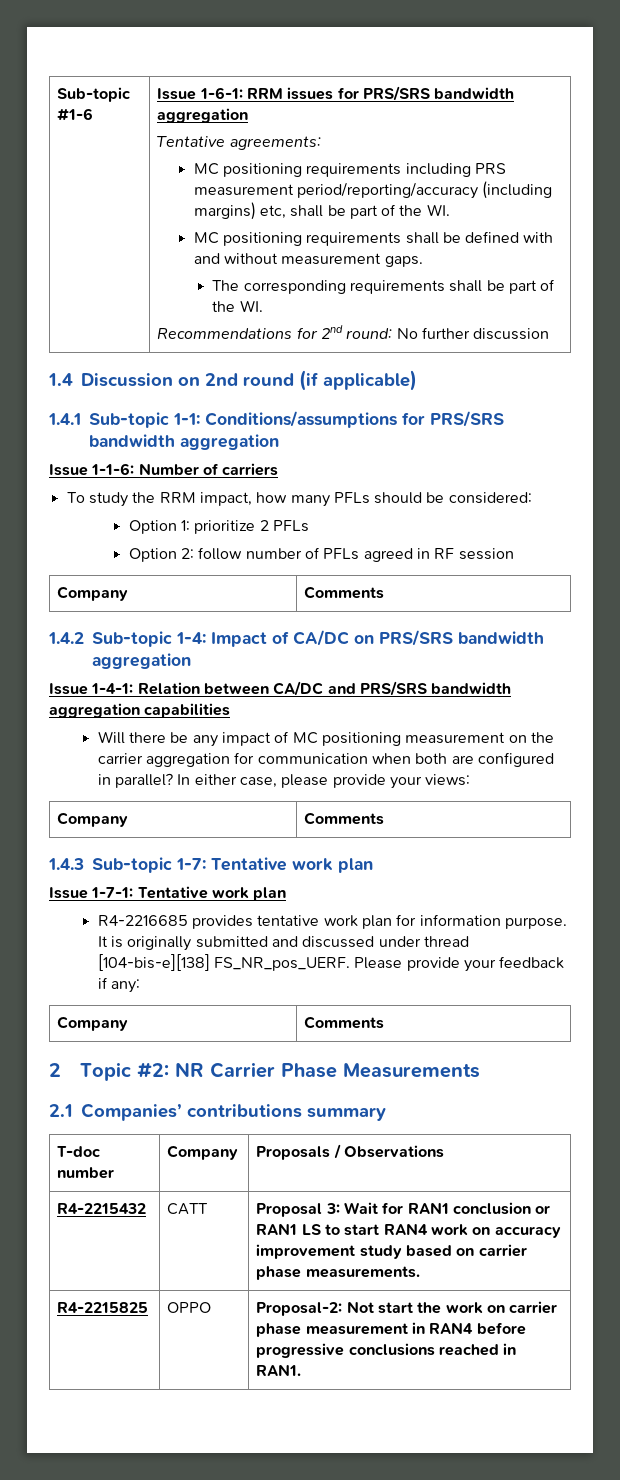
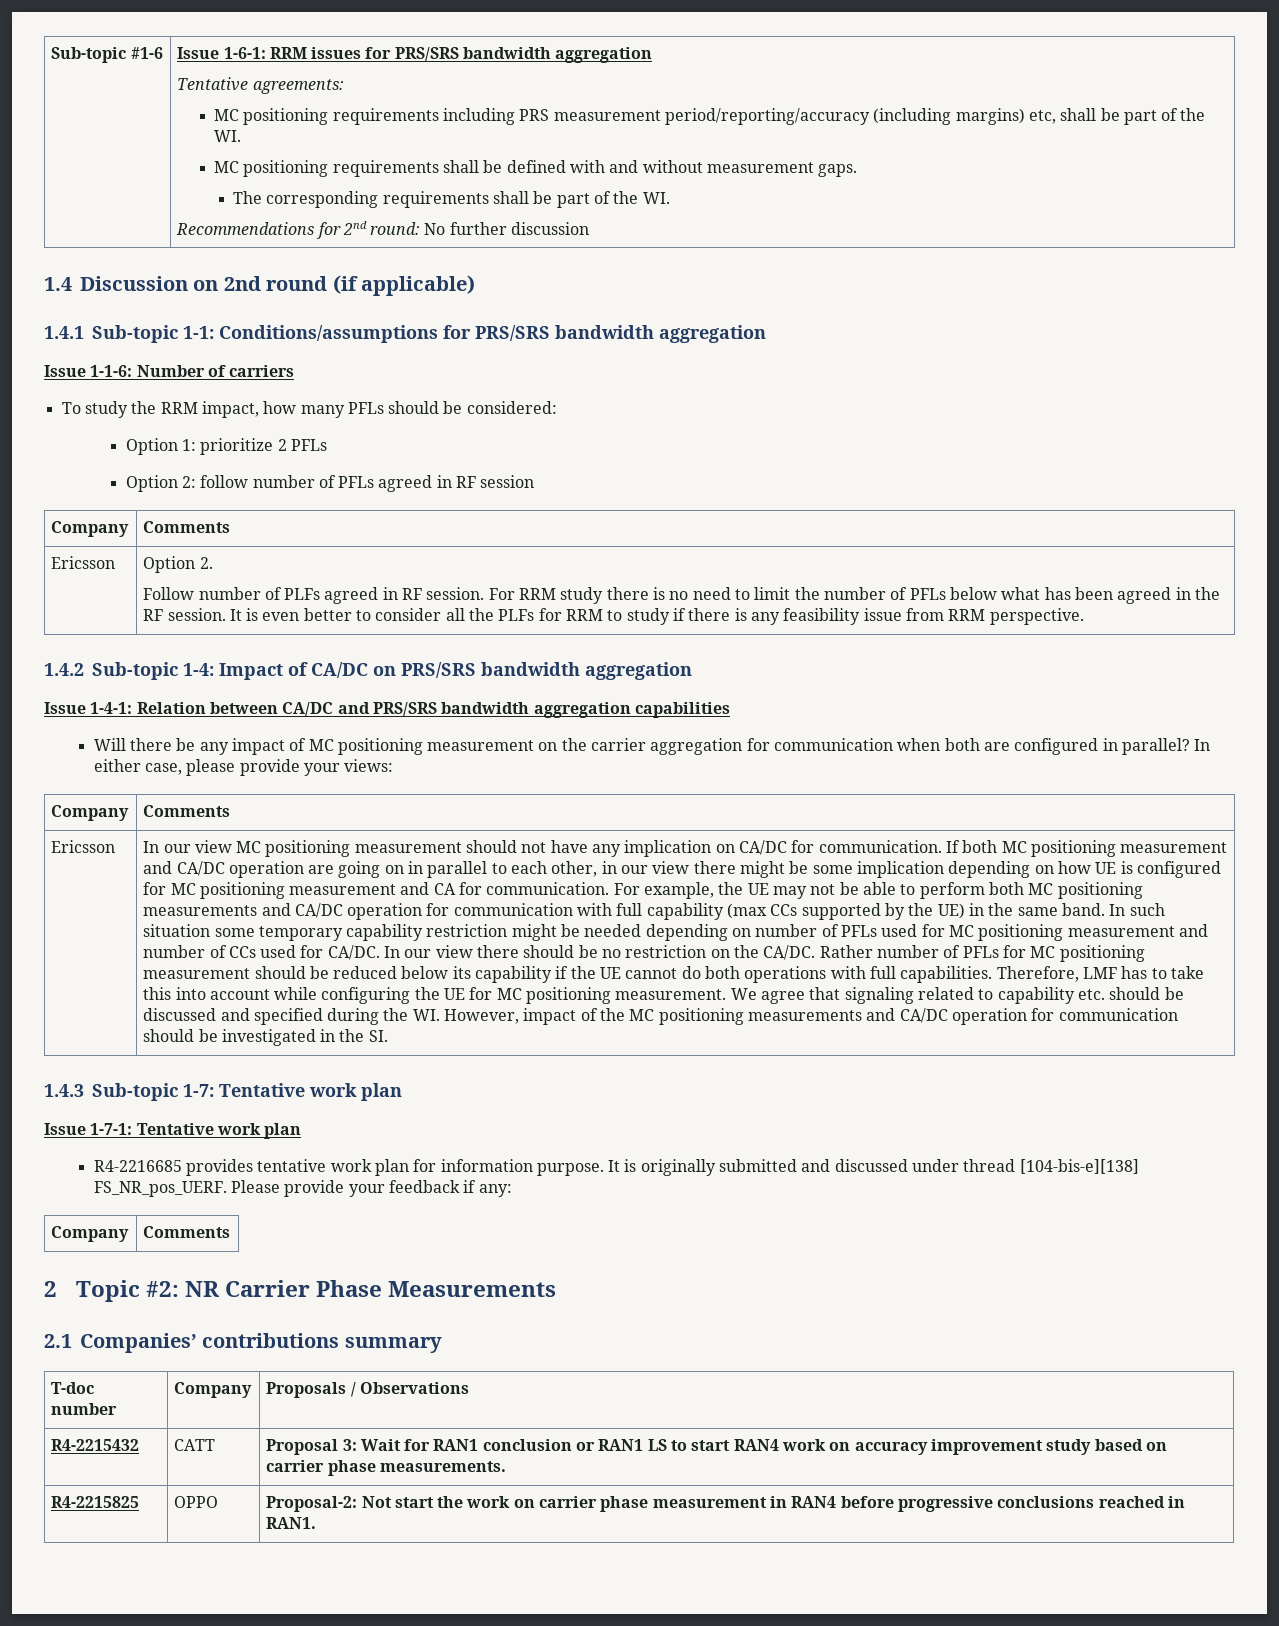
+ Ericsson | Option 2.
+ Follow number of PLFs agreed in RF session. For RRM study there is no need to limit the number of PFLs below what has been agreed in the RF session. It is even better to consider all the PLFs for RRM to study if there is any feasibility issue from RRM perspective.
+ Ericsson | In our view MC positioning measurement should not have any implication on CA/DC for communication. If both MC positioning measurement and CA/DC operation are going on in parallel to each other, in our view there might be some implication depending on how UE is configured for MC positioning measurement and CA for communication. For example, the UE may not be able to perform both MC positioning measurements and CA/DC operation for communication with full capability (max CCs supported by the UE) in the same band. In such situation some temporary capability restriction might be needed depending on number of PFLs used for MC positioning measurement and number of CCs used for CA/DC. In our view there should be no restriction on the CA/DC. Rather number of PFLs for MC positioning measurement should be reduced below its capability if the UE cannot do both operations with full capabilities. Therefore, LMF has to take this into account while configuring the UE for MC positioning measurement. We agree that signaling related to capability etc. should be discussed and specified during the WI. However, impact of the MC positioning measurements and CA/DC operation for communication should be investigated in the SI.

